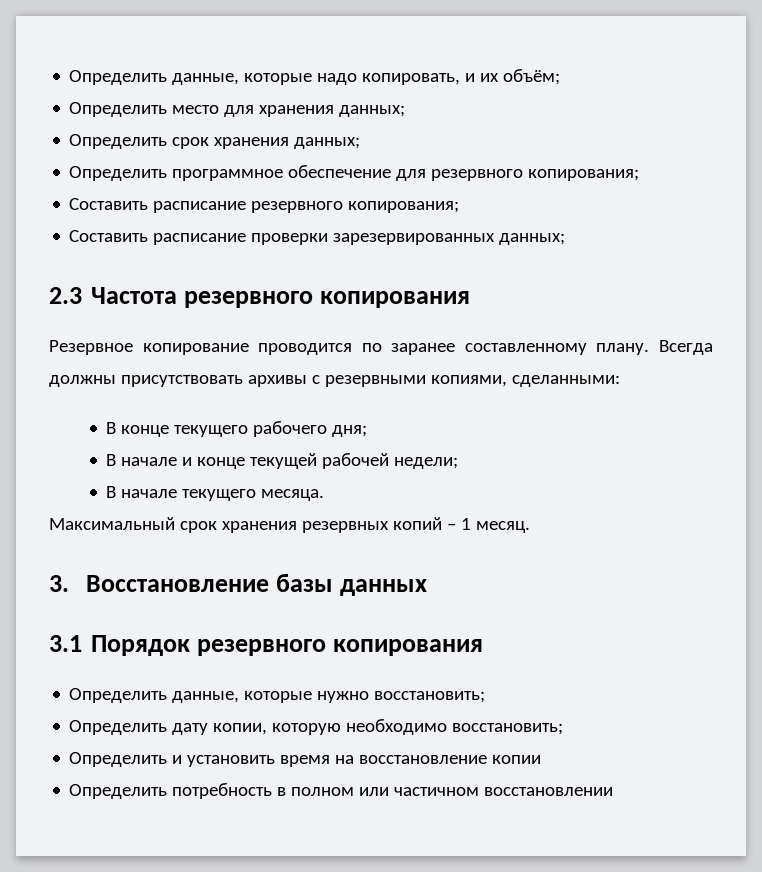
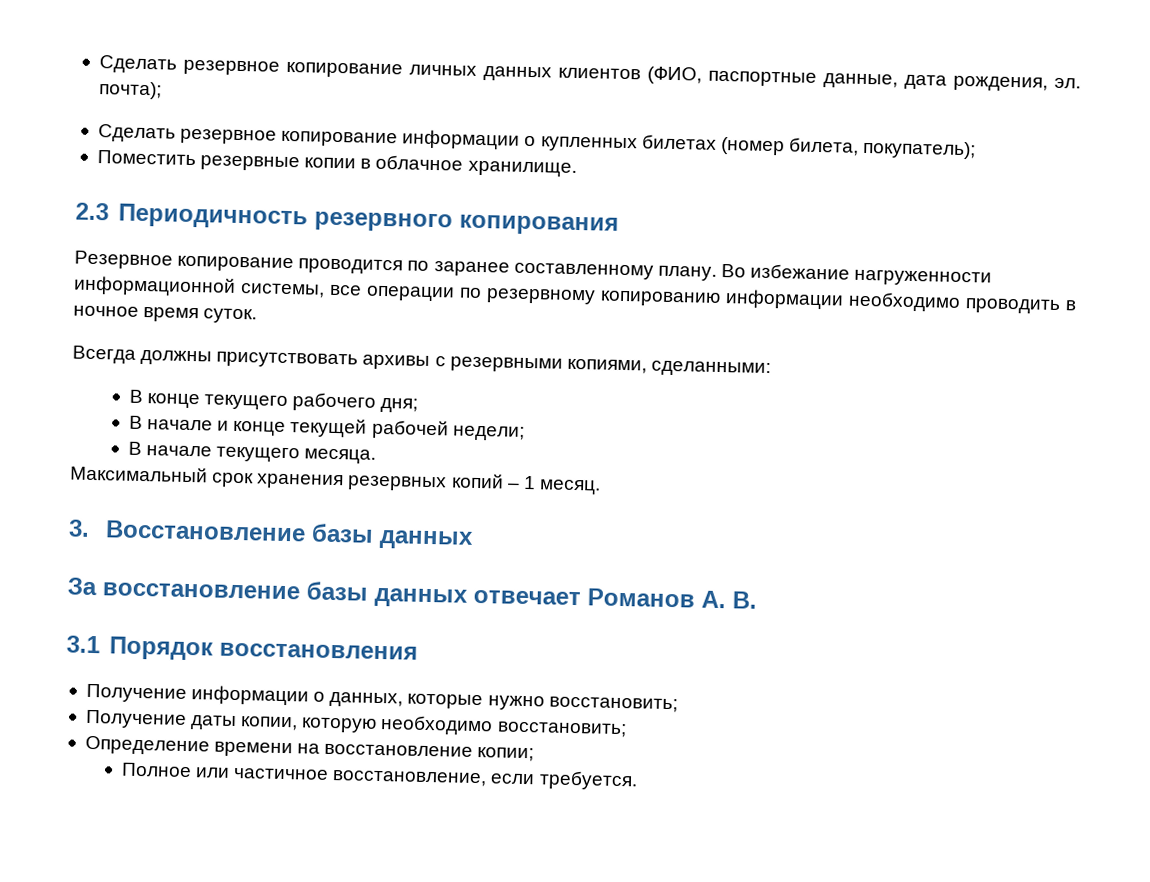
- Определить данные, которые надо копировать, и их объём;
- Определить место для хранения данных;
- Определить срок хранения данных;
- Определить программное обеспечение для резервного копирования;
- Составить расписание резервного копирования;
- Составить расписание проверки зарезервированных данных;
+ Сделать резервное копирование личных данных клиентов (ФИО, паспортные данные, дата рождения, эл. почта);
+ Сделать резервное копирование информации о купленных билетах (номер билета, покупатель);
+ Поместить резервные копии в облачное хранилище.
- 2.3 Частота резервного копирования
+ 2.3 Периодичность резервного копирования
- Резервное копирование проводится по заранее составленному плану. Всегда должны присутствовать архивы с резервными копиями, сделанными:
+ Резервное копирование проводится по заранее составленному плану. Во избежание нагруженности информационной системы, все операции по резервному копированию информации необходимо проводить в ночное время суток.
+ Всегда должны присутствовать архивы с резервными копиями, сделанными:
- 3.1 Порядок резервного копирования
- Определить данные, которые нужно восстановить;
+ За восстановление базы данных отвечает Романов А. В.
+ 3.1 Порядок восстановления
+ Получение информации о данных, которые нужно восстановить;
- Определить дату копии, которую необходимо восстановить;
+ Получение даты копии, которую необходимо восстановить;
- Определить и установить время на восстановление копии
- Определить потребность в полном или частичном восстановлении
+ Определение времени на восстановление копии;
+ Полное или частичное восстановление, если требуется.

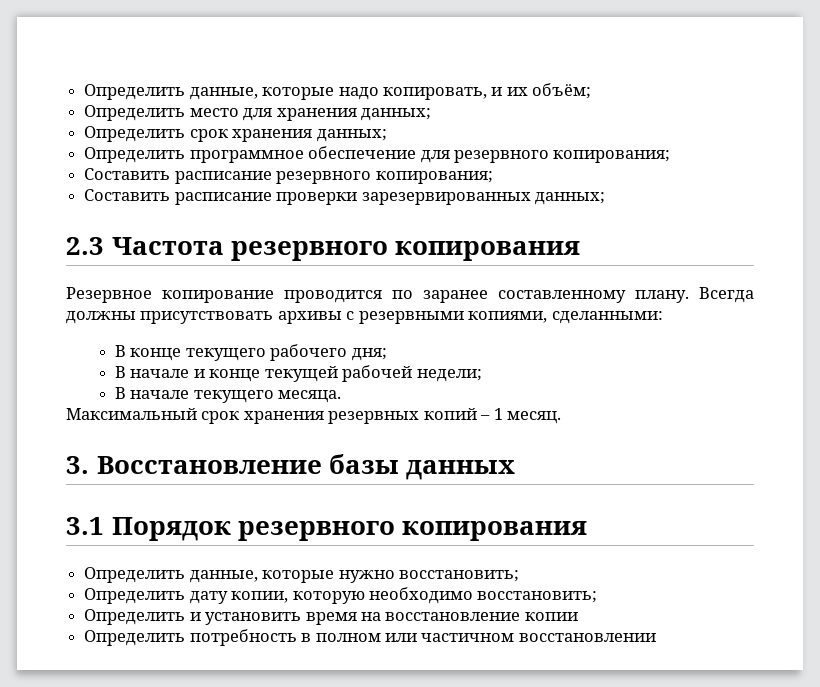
- Сделать резервное копирование личных данных клиентов (ФИО, паспортные данные, дата рождения, эл. почта);
- Сделать резервное копирование информации о купленных билетах (номер билета, покупатель);
- Поместить резервные копии в облачное хранилище.
+ Определить данные, которые надо копировать, и их объём;
+ Определить место для хранения данных;
+ Определить срок хранения данных;
+ Определить программное обеспечение для резервного копирования;
+ Составить расписание резервного копирования;
+ Составить расписание проверки зарезервированных данных;
- 2.3 Периодичность резервного копирования
+ 2.3 Частота резервного копирования
- Резервное копирование проводится по заранее составленному плану. Во избежание нагруженности информационной системы, все операции по резервному копированию информации необходимо проводить в ночное время суток.
- Всегда должны присутствовать архивы с резервными копиями, сделанными:
+ Резервное копирование проводится по заранее составленному плану. Всегда должны присутствовать архивы с резервными копиями, сделанными:
- За восстановление базы данных отвечает Романов А. В.
- 3.1 Порядок восстановления
- Получение информации о данных, которые нужно восстановить;
+ 3.1 Порядок резервного копирования
+ Определить данные, которые нужно восстановить;
- Получение даты копии, которую необходимо восстановить;
+ Определить дату копии, которую необходимо восстановить;
- Определение времени на восстановление копии;
- Полное или частичное восстановление, если требуется.
+ Определить и установить время на восстановление копии
+ Определить потребность в полном или частичном восстановлении

